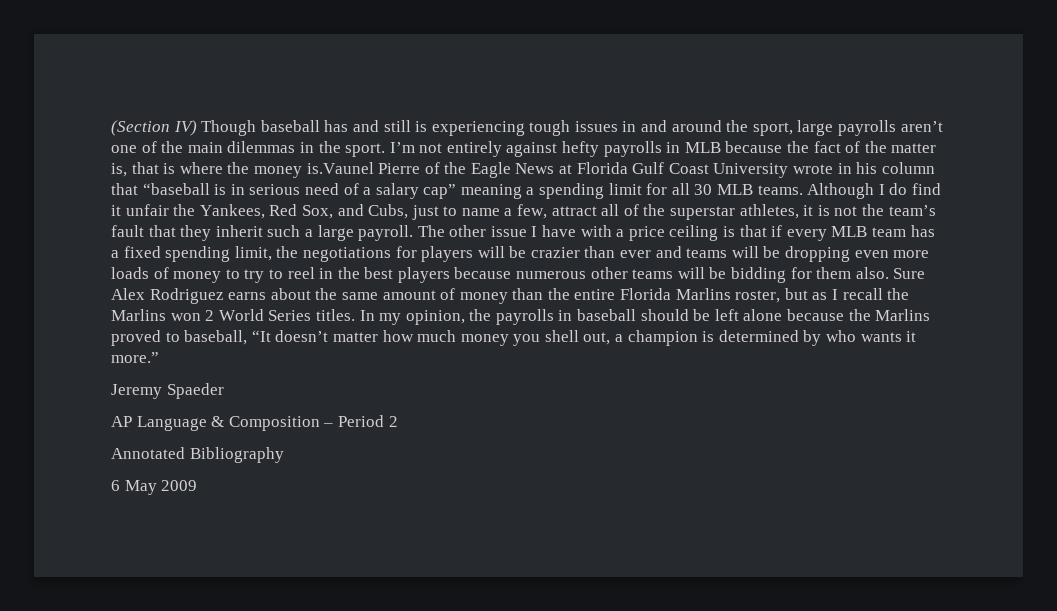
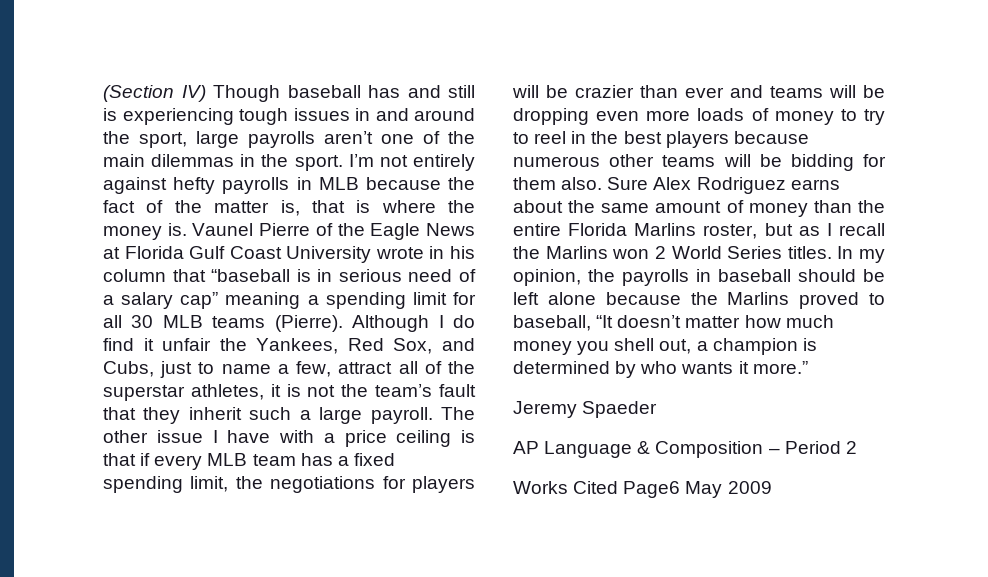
- I’m not entirely against hefty payrolls in MLB because the fact of the matter is, that is where the money is.Vaunel Pierre of the Eagle News at Florida Gulf Coast University wrote in his column that “baseball is in serious need of a salary cap” meaning a spending limit for all 30 MLB teams.
+ I’m not entirely against hefty payrolls in MLB because the fact of the matter is, that is where the money is. Vaunel Pierre of the Eagle News at Florida Gulf Coast University wrote in his column that “baseball is in serious need of a salary cap” meaning a spending limit for all 30 MLB teams (Pierre).
- Annotated Bibliography
- 6 May 2009
+ Works Cited Page6 May 2009

